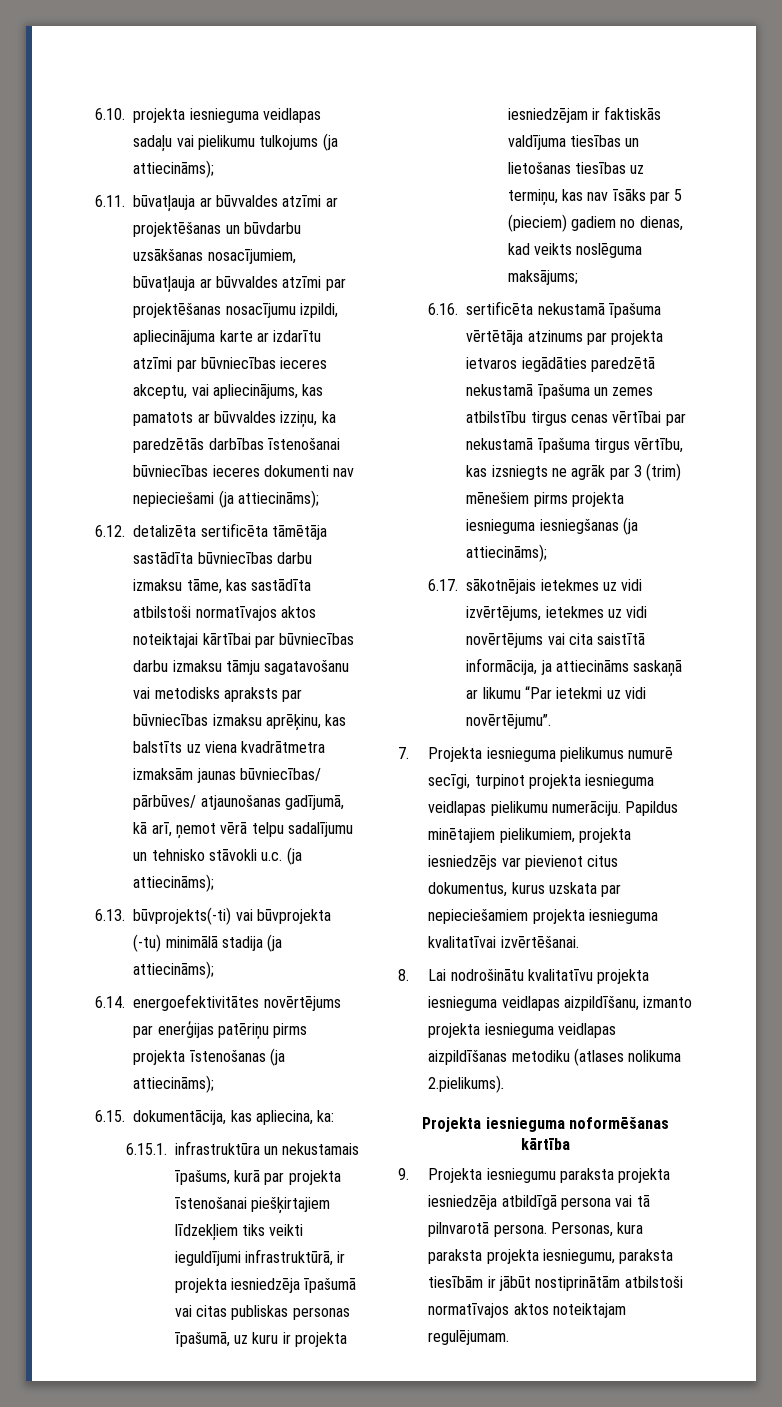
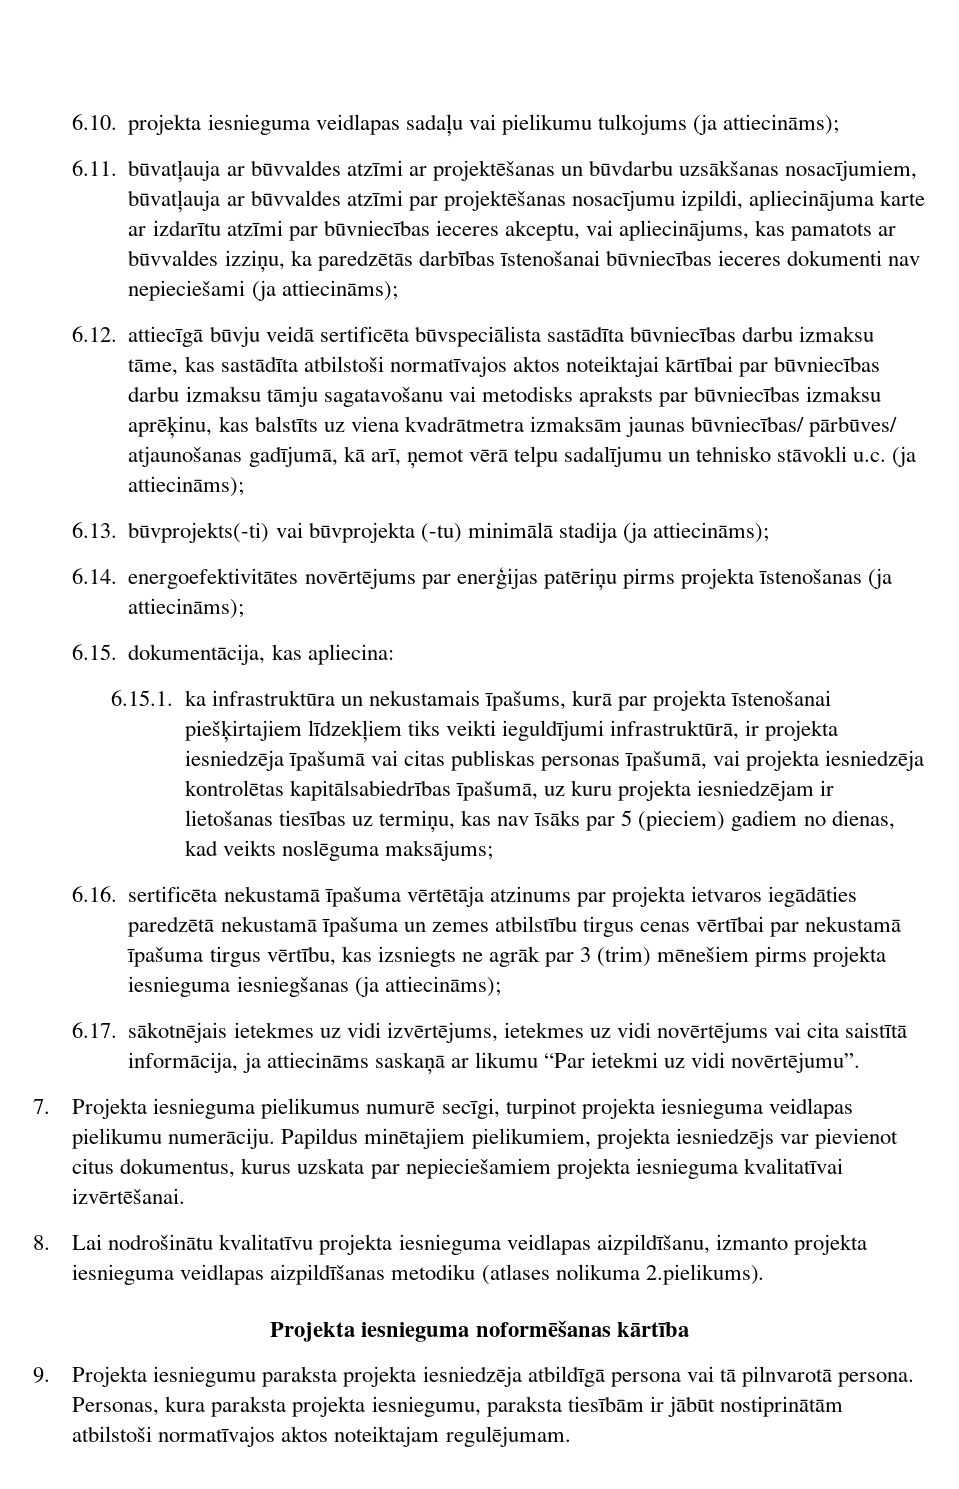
- 6.12. detalizēta sertificēta tāmētāja sastādīta būvniecības darbu izmaksu tāme, kas sastādīta atbilstoši normatīvajos aktos noteiktajai kārtībai par būvniecības darbu izmaksu tāmju sagatavošanu vai metodisks apraksts par būvniecības izmaksu aprēķinu, kas balstīts uz viena kvadrātmetra izmaksām jaunas būvniecības/ pārbūves/ atjaunošanas gadījumā, kā arī, ņemot vērā telpu sadalījumu un tehnisko stāvokli u.c. (ja attiecināms);
+ 6.12. attiecīgā būvju veidā sertificēta būvspeciālista sastādīta būvniecības darbu izmaksu tāme, kas sastādīta atbilstoši normatīvajos aktos noteiktajai kārtībai par būvniecības darbu izmaksu tāmju sagatavošanu vai metodisks apraksts par būvniecības izmaksu aprēķinu, kas balstīts uz viena kvadrātmetra izmaksām jaunas būvniecības/ pārbūves/ atjaunošanas gadījumā, kā arī, ņemot vērā telpu sadalījumu un tehnisko stāvokli u.c. (ja attiecināms);
- 6.15. dokumentācija, kas apliecina, ka:
+ 6.15. dokumentācija, kas apliecina:
- 6.15.1. infrastruktūra un nekustamais īpašums, kurā par projekta īstenošanai piešķirtajiem līdzekļiem tiks veikti ieguldījumi infrastruktūrā, ir projekta iesniedzēja īpašumā vai citas publiskas personas īpašumā, uz kuru ir projekta iesniedzējam ir faktiskās valdījuma tiesības un lietošanas tiesības uz termiņu, kas nav īsāks par 5 (pieciem) gadiem no dienas, kad veikts noslēguma maksājums;
+ 6.15.1. ka infrastruktūra un nekustamais īpašums, kurā par projekta īstenošanai piešķirtajiem līdzekļiem tiks veikti ieguldījumi infrastruktūrā, ir projekta iesniedzēja īpašumā vai citas publiskas personas īpašumā, vai projekta iesniedzēja kontrolētas kapitālsabiedrības īpašumā, uz kuru projekta iesniedzējam ir lietošanas tiesības uz termiņu, kas nav īsāks par 5 (pieciem) gadiem no dienas, kad veikts noslēguma maksājums;

